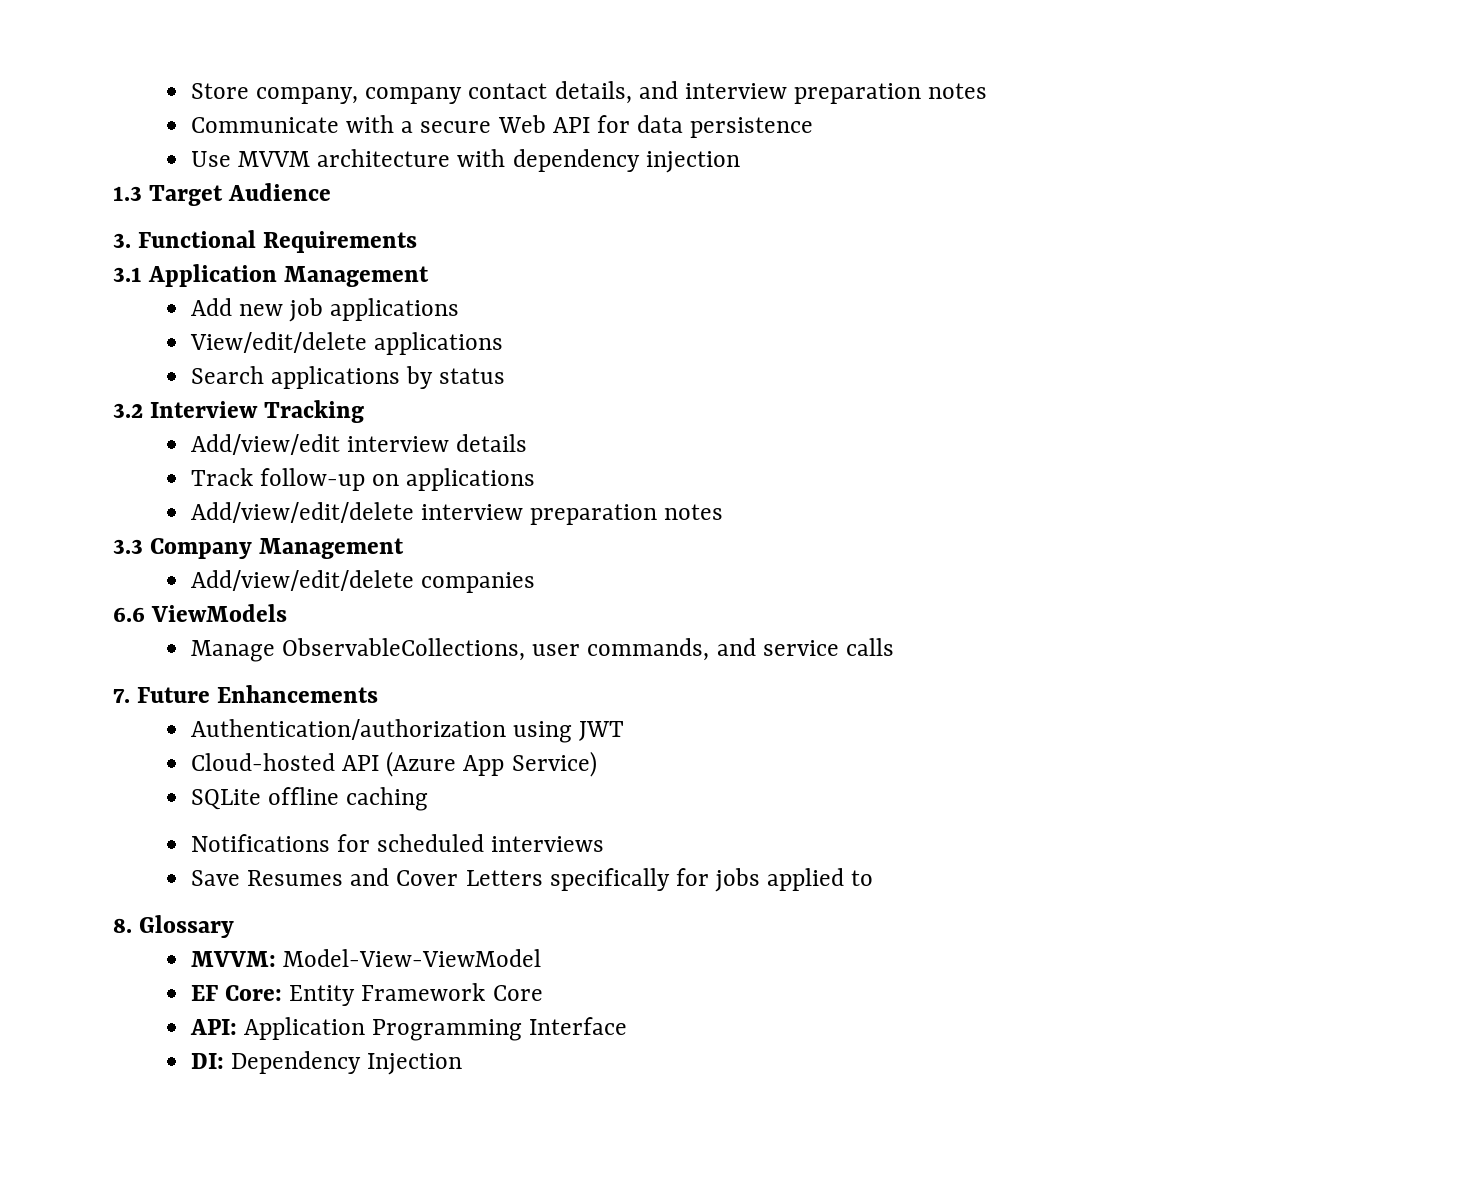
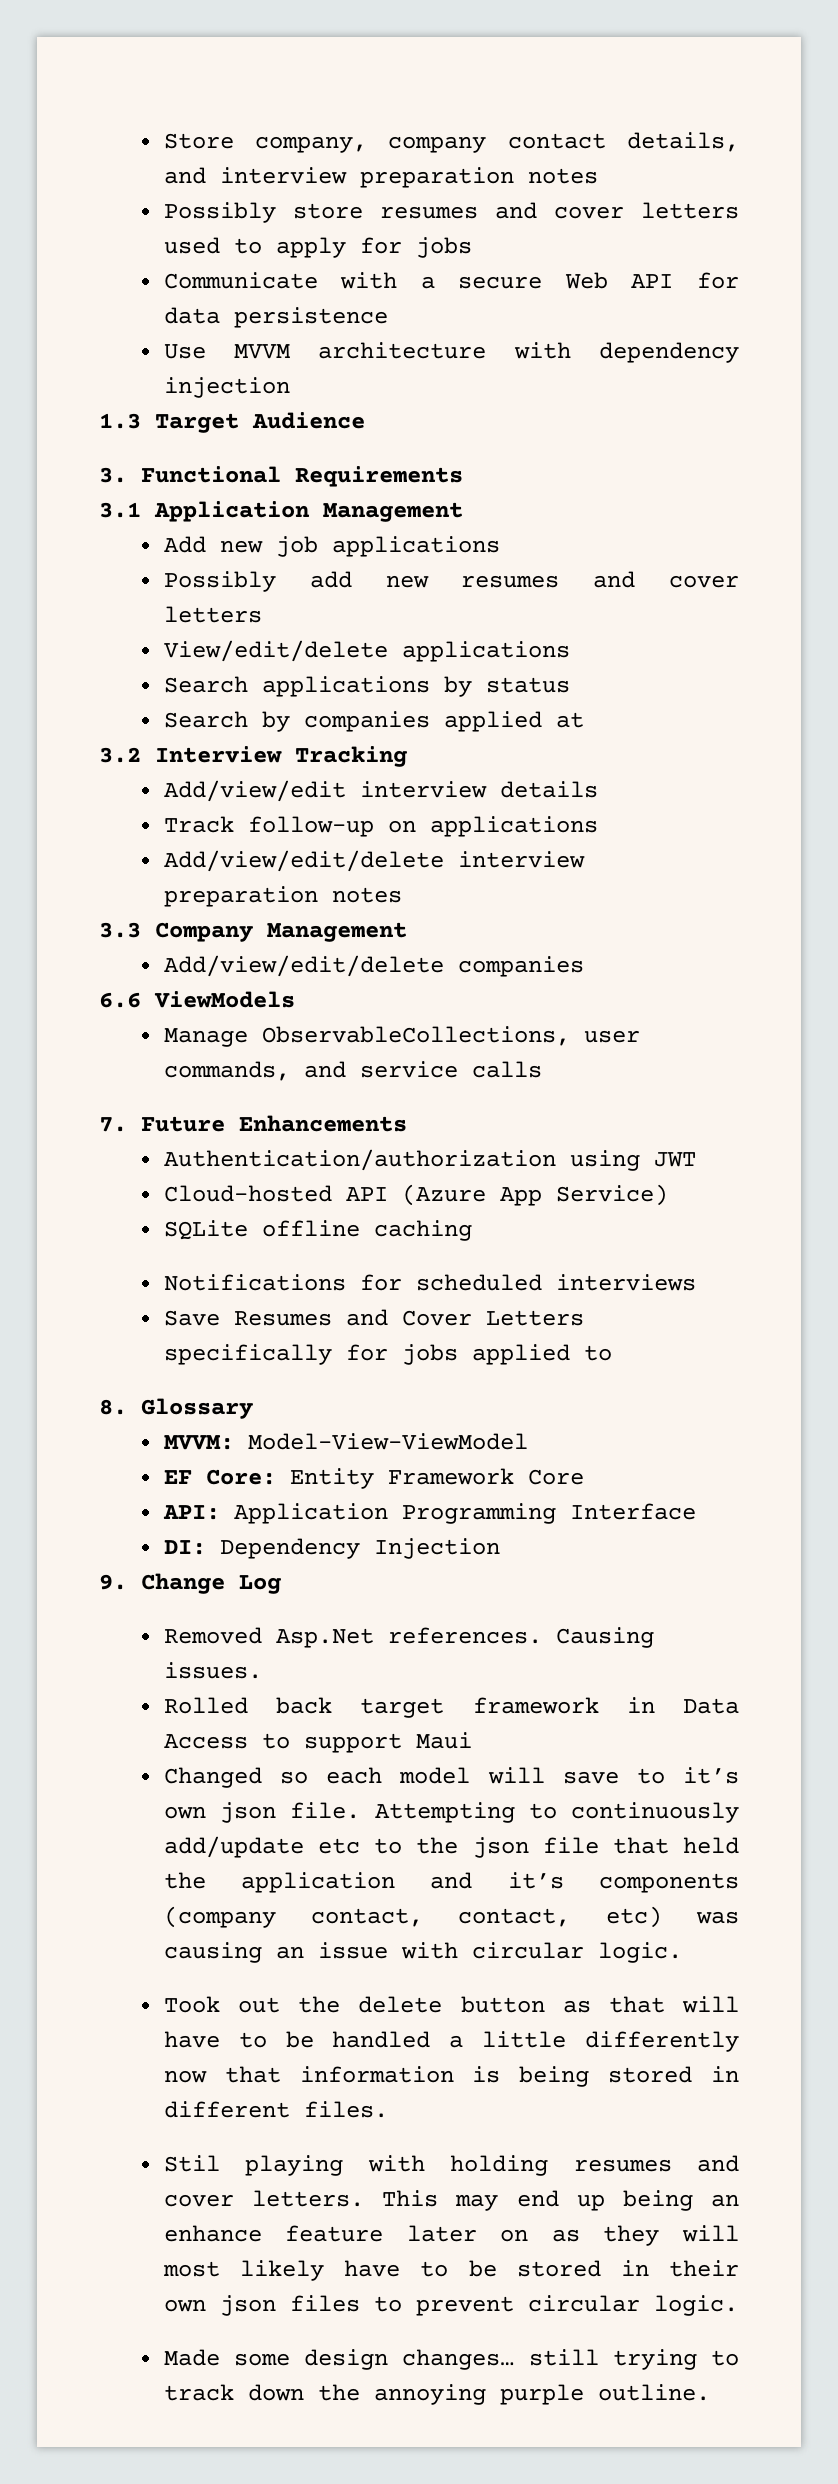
+ Possibly store resumes and cover letters used to apply for jobs
+ Possibly add new resumes and cover letters
+ Search by companies applied at
+ 9. Change Log
+ Removed Asp.Net references. Causing issues.
+ Rolled back target framework in Data Access to support Maui
+ Changed so each model will save to it’s own json file. Attempting to continuously add/update etc to the json file that held the application and it’s components (company contact, contact, etc) was causing an issue with circular logic.
+ Took out the delete button as that will have to be handled a little differently now that information is being stored in different files.
+ Stil playing with holding resumes and cover letters. This may end up being an enhance feature later on as they will most likely have to be stored in their own json files to prevent circular logic.
+ Made some design changes… still trying to track down the annoying purple outline.

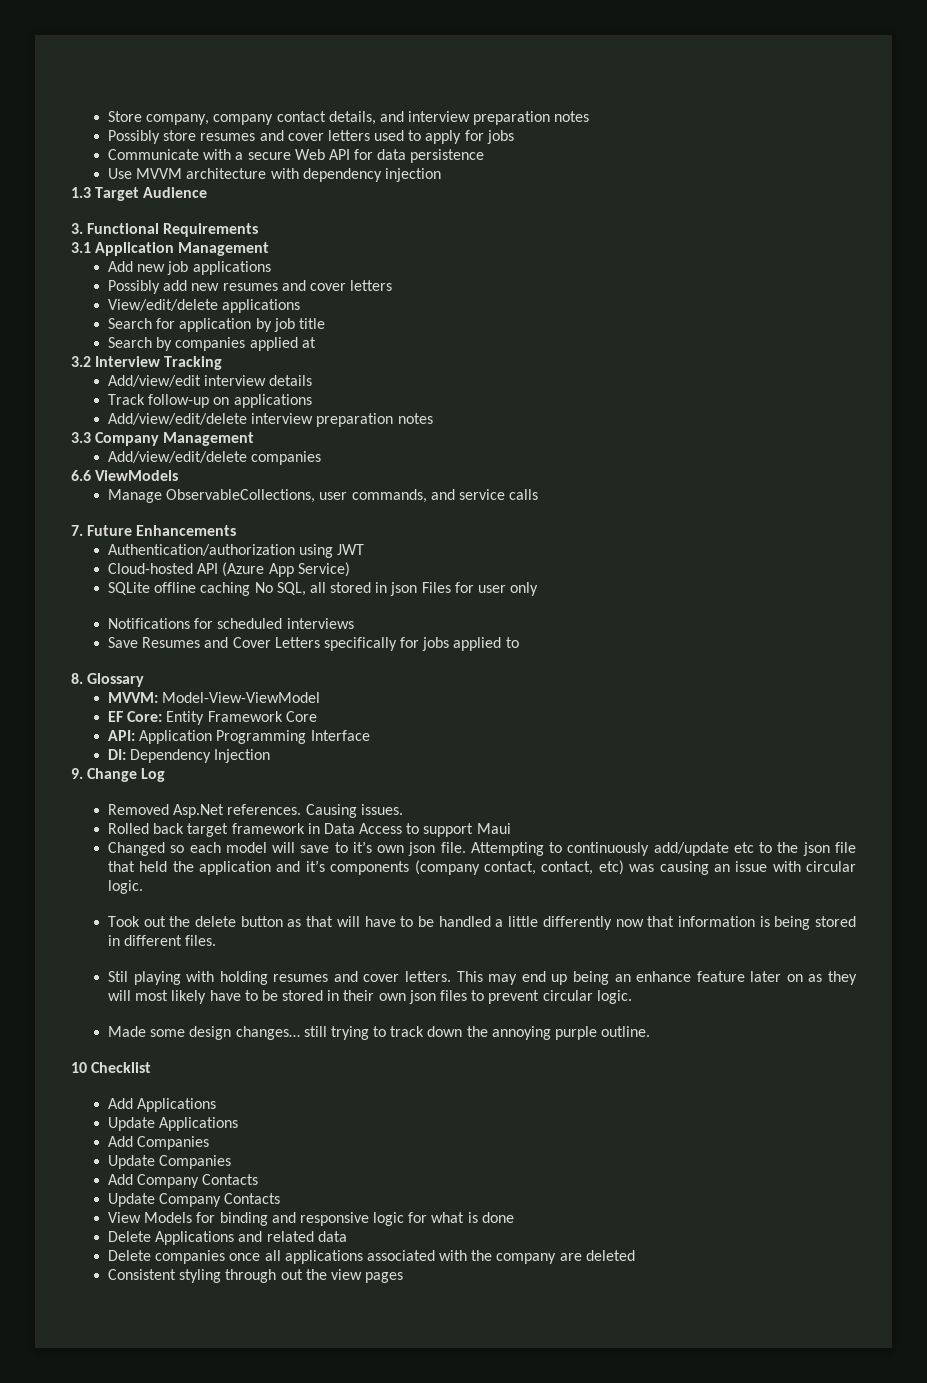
- Search applications by status
+ Search for application by job title
- SQLite offline caching
+ SQLite offline caching No SQL, all stored in json Files for user only
+ 10 Checklist
+ Add Applications
+ Update Applications
+ Add Companies
+ Update Companies
+ Add Company Contacts
+ Update Company Contacts
+ View Models for binding and responsive logic for what is done
+ Delete Applications and related data
+ Delete companies once all applications associated with the company are deleted
+ Consistent styling through out the view pages

